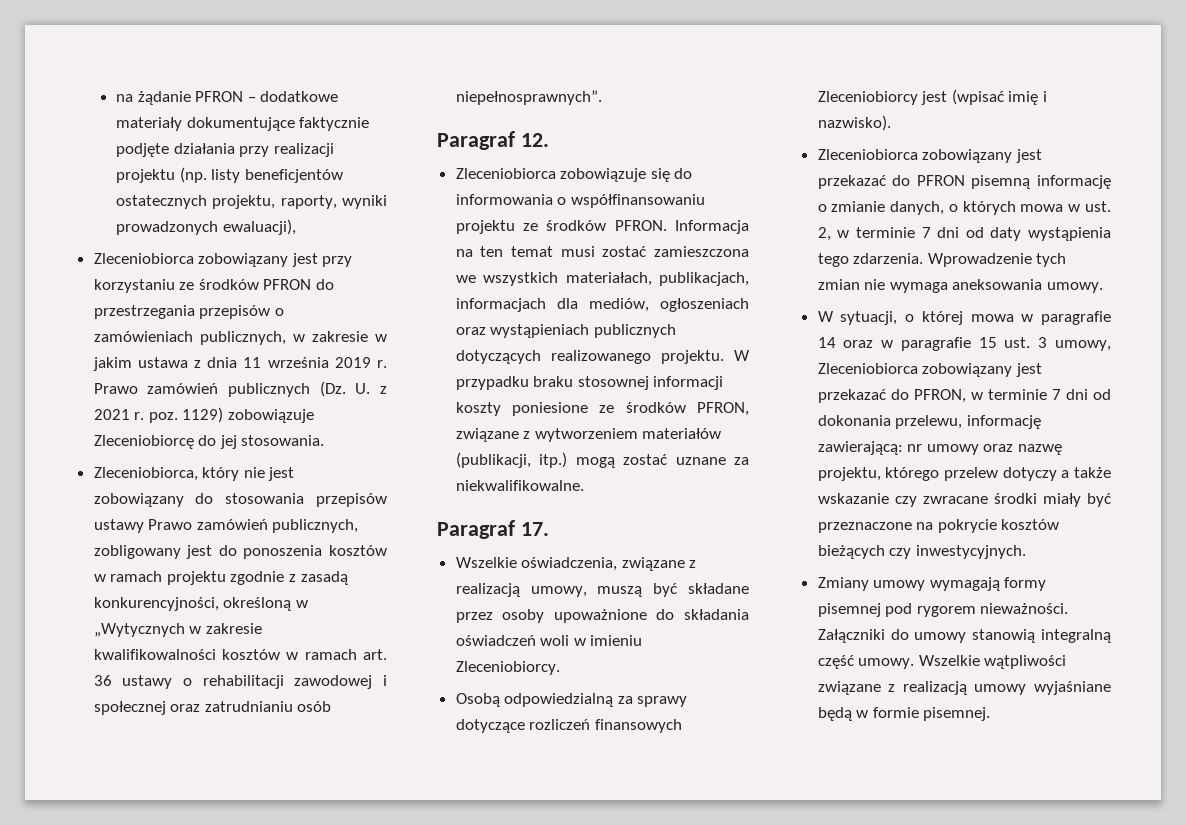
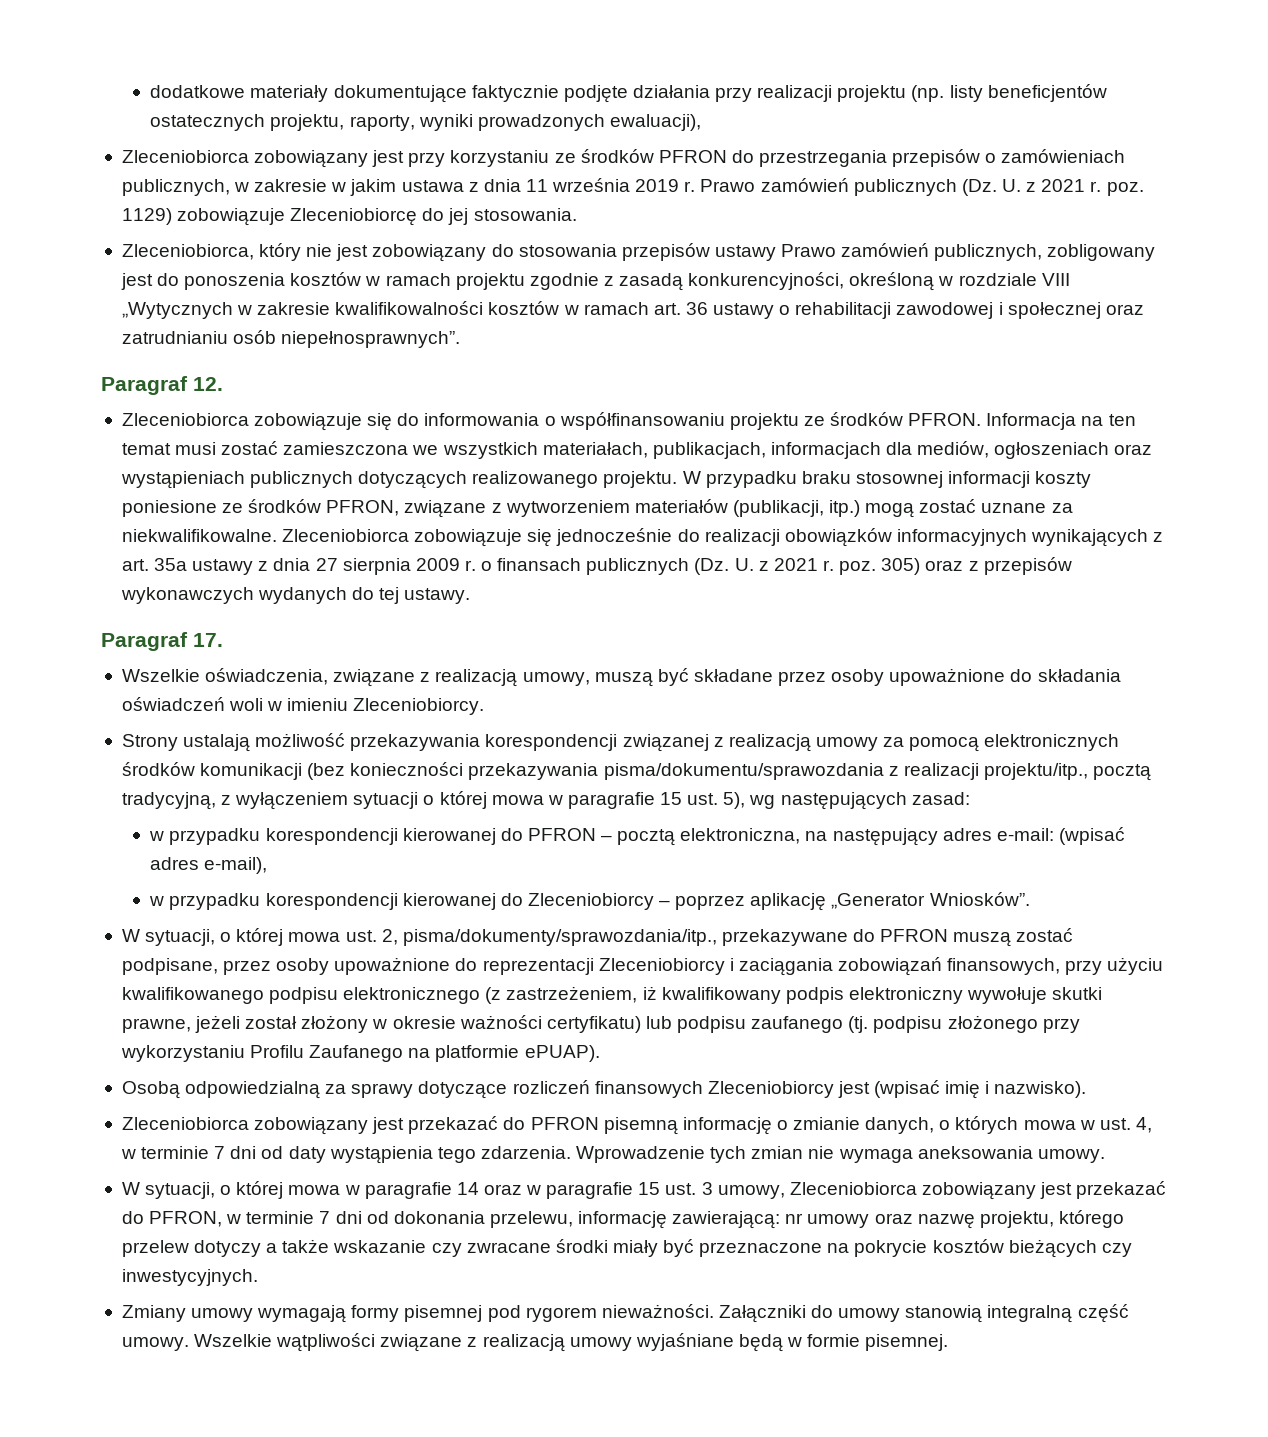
- na żądanie PFRON – dodatkowe materiały dokumentujące faktycznie podjęte działania przy realizacji projektu (np. listy beneficjentów ostatecznych projektu, raporty, wyniki prowadzonych ewaluacji),
+ dodatkowe materiały dokumentujące faktycznie podjęte działania przy realizacji projektu (np. listy beneficjentów ostatecznych projektu, raporty, wyniki prowadzonych ewaluacji),
- Zleceniobiorca, który nie jest zobowiązany do stosowania przepisów ustawy Prawo zamówień publicznych, zobligowany jest do ponoszenia kosztów w ramach projektu zgodnie z zasadą konkurencyjności, określoną w „Wytycznych w zakresie kwalifikowalności kosztów w ramach art. 36 ustawy o rehabilitacji zawodowej i społecznej oraz zatrudnianiu osób niepełnosprawnych”.
+ Zleceniobiorca, który nie jest zobowiązany do stosowania przepisów ustawy Prawo zamówień publicznych, zobligowany jest do ponoszenia kosztów w ramach projektu zgodnie z zasadą konkurencyjności, określoną w rozdziale VIII „Wytycznych w zakresie kwalifikowalności kosztów w ramach art. 36 ustawy o rehabilitacji zawodowej i społecznej oraz zatrudnianiu osób niepełnosprawnych”.
+ Zleceniobiorca zobowiązuje się jednocześnie do realizacji obowiązków informacyjnych wynikających z art. 35a ustawy z dnia 27 sierpnia 2009 r. o finansach publicznych (Dz. U. z 2021 r. poz. 305) oraz z przepisów wykonawczych wydanych do tej ustawy.
+ Strony ustalają możliwość przekazywania korespondencji związanej z realizacją umowy za pomocą elektronicznych środków komunikacji (bez konieczności przekazywania pisma/dokumentu/sprawozdania z realizacji projektu/itp., pocztą tradycyjną, z wyłączeniem sytuacji o której mowa w paragrafie 15 ust. 5), wg następujących zasad:
+ w przypadku korespondencji kierowanej do PFRON – pocztą elektroniczna, na następujący adres e-mail: (wpisać adres e-mail),
+ w przypadku korespondencji kierowanej do Zleceniobiorcy – poprzez aplikację „Generator Wniosków”.
+ W sytuacji, o której mowa ust. 2, pisma/dokumenty/sprawozdania/itp., przekazywane do PFRON muszą zostać podpisane, przez osoby upoważnione do reprezentacji Zleceniobiorcy i zaciągania zobowiązań finansowych, przy użyciu kwalifikowanego podpisu elektronicznego (z zastrzeżeniem, iż kwalifikowany podpis elektroniczny wywołuje skutki prawne, jeżeli został złożony w okresie ważności certyfikatu) lub podpisu zaufanego (tj. podpisu złożonego przy wykorzystaniu Profilu Zaufanego na platformie ePUAP).
- Zleceniobiorca zobowiązany jest przekazać do PFRON pisemną informację o zmianie danych, o których mowa w ust. 2, w terminie 7 dni od daty wystąpienia tego zdarzenia.
+ Zleceniobiorca zobowiązany jest przekazać do PFRON pisemną informację o zmianie danych, o których mowa w ust. 4, w terminie 7 dni od daty wystąpienia tego zdarzenia.

